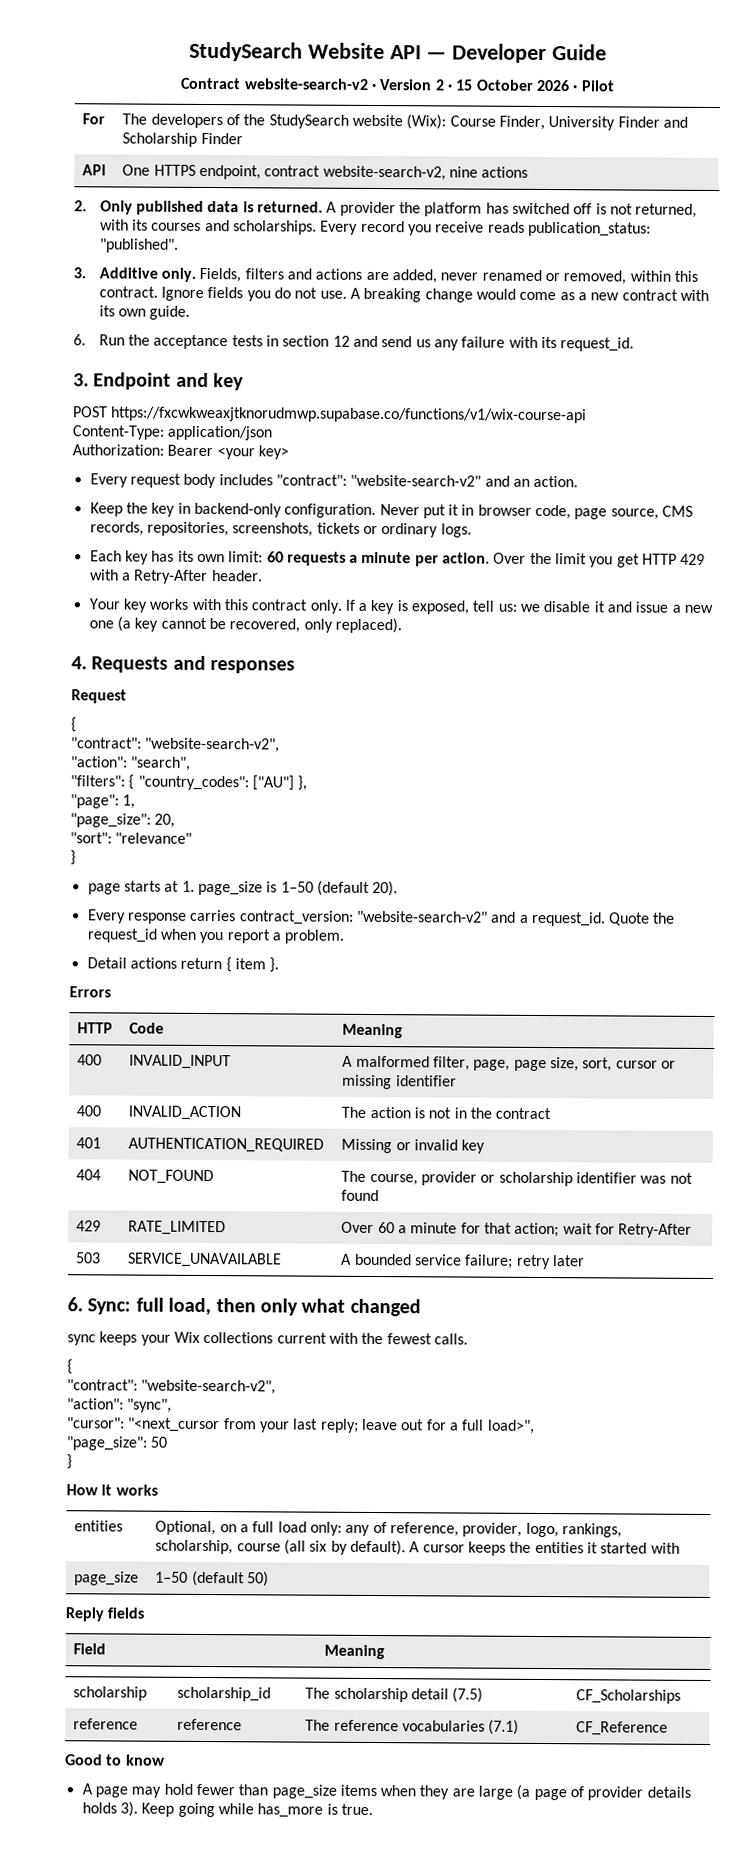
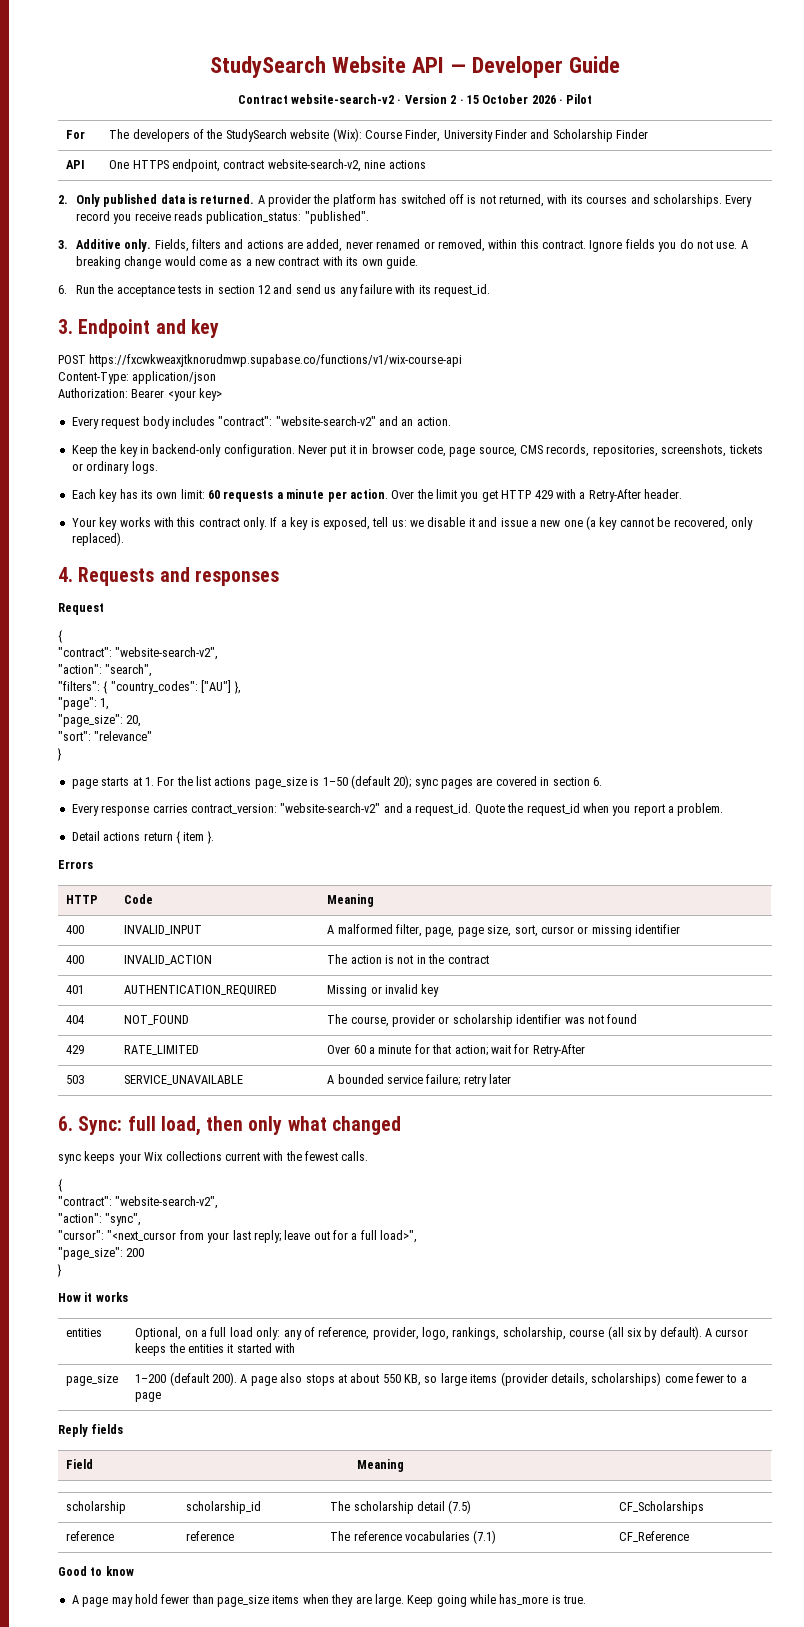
- page starts at 1. page_size is 1–50 (default 20).
+ page starts at 1. For the list actions page_size is 1–50 (default 20); sync pages are covered in section 6.
- "page_size": 50
+ "page_size": 200
- page_size | 1–50 (default 50)
+ page_size | 1–200 (default 200). A page also stops at about 550 KB, so large items (provider details, scholarships) come fewer to a page
- A page may hold fewer than page_size items when they are large (a page of provider details holds 3).
+ A page may hold fewer than page_size items when they are large.

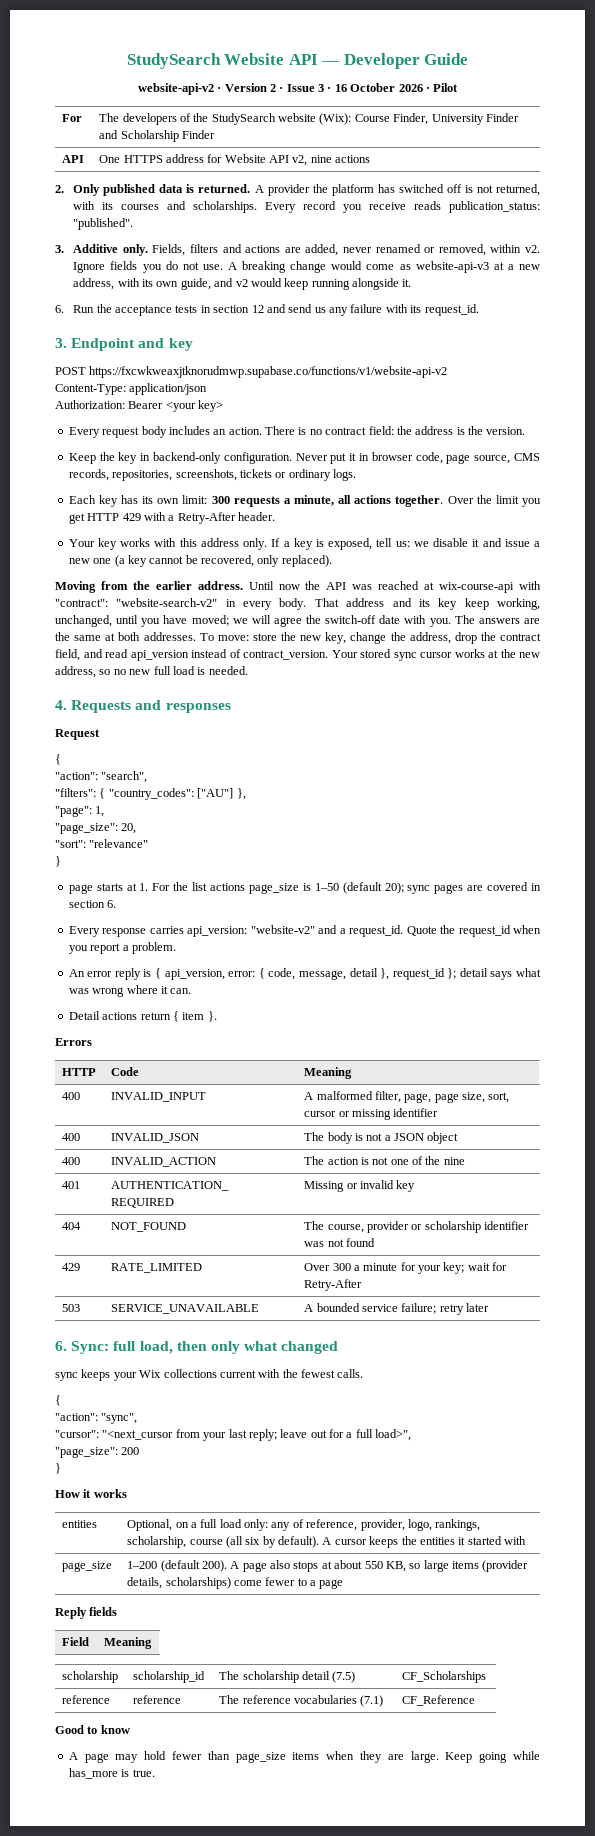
- Contract website-search-v2 · Version 2 · 15 October 2026 · Pilot
+ website-api-v2 · Version 2 · Issue 3 · 16 October 2026 · Pilot
- API | One HTTPS endpoint, contract website-search-v2, nine actions
+ API | One HTTPS address for Website API v2, nine actions
- Fields, filters and actions are added, never renamed or removed, within this contract.
+ Fields, filters and actions are added, never renamed or removed, within v2.
- A breaking change would come as a new contract with its own guide.
+ A breaking change would come as website-api-v3 at a new address, with its own guide, and v2 would keep running alongside it.
- POST https://fxcwkweaxjtknorudmwp.supabase.co/functions/v1/wix-course-api
+ POST https://fxcwkweaxjtknorudmwp.supabase.co/functions/v1/website-api-v2
- Every request body includes "contract": "website-search-v2" and an action.
+ Every request body includes an action. There is no contract field: the address is the version.
- Each key has its own limit: 60 requests a minute per action.
+ Each key has its own limit: 300 requests a minute, all actions together.
- Your key works with this contract only.
+ Your key works with this address only.
+ Moving from the earlier address. Until now the API was reached at wix-course-api with "contract": "website-search-v2" in every body. That address and its key keep working, unchanged, until you have moved; we will agree the switch-off date with you. The answers are the same at both addresses. To move: store the new key, change the address, drop the contract field, and read api_version instead of contract_version. Your stored sync cursor works at the new address, so no new full load is needed.
  Request
  {
- "contract": "website-search-v2",
- Every response carries contract_version: "website-search-v2" and a request_id.
+ Every response carries api_version: "website-v2" and a request_id.
+ An error reply is { api_version, error: { code, message, detail }, request_id }; detail says what was wrong where it can.
+ 400 | INVALID_JSON | The body is not a JSON object
- 400 | INVALID_ACTION | The action is not in the contract
+ 400 | INVALID_ACTION | The action is not one of the nine
- 429 | RATE_LIMITED | Over 60 a minute for that action; wait for Retry-After
+ 429 | RATE_LIMITED | Over 300 a minute for your key; wait for Retry-After
  sync keeps your Wix collections current with the fewest calls.
  {
- "contract": "website-search-v2",

